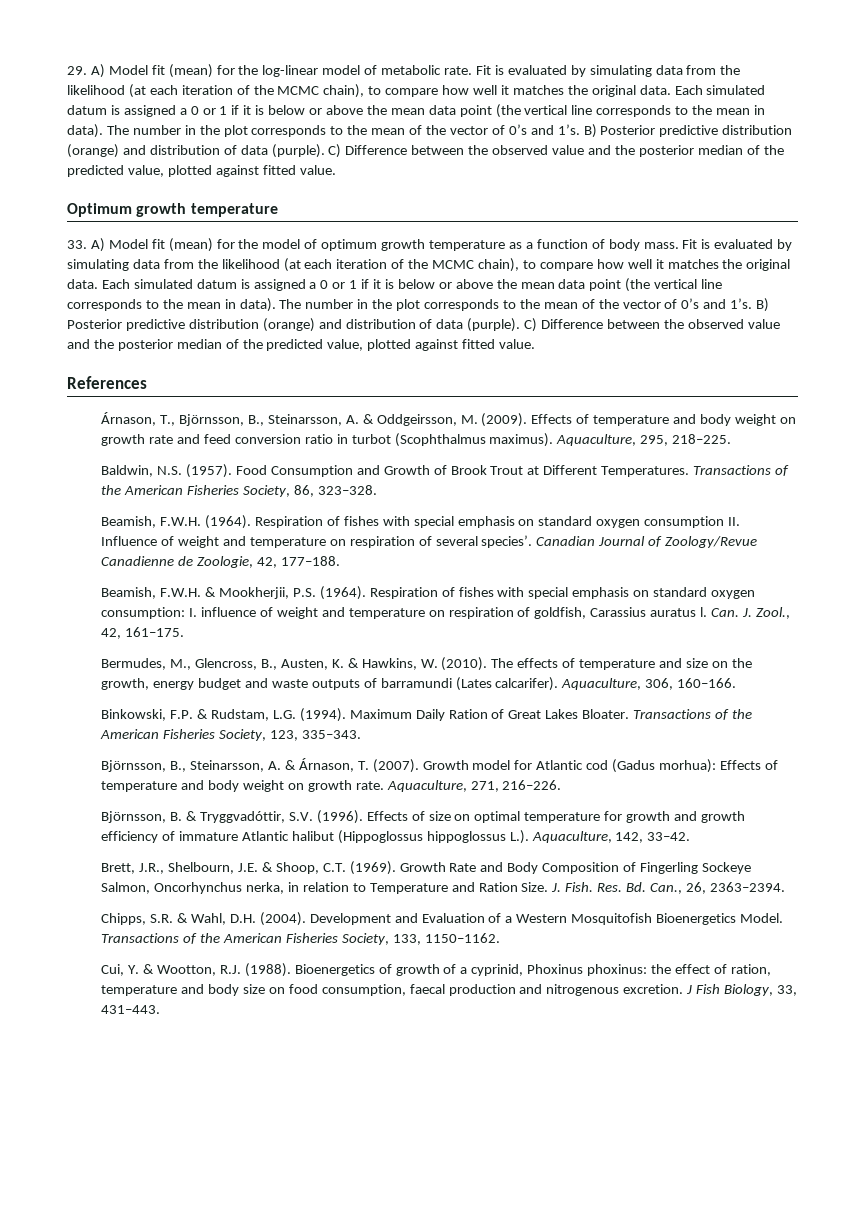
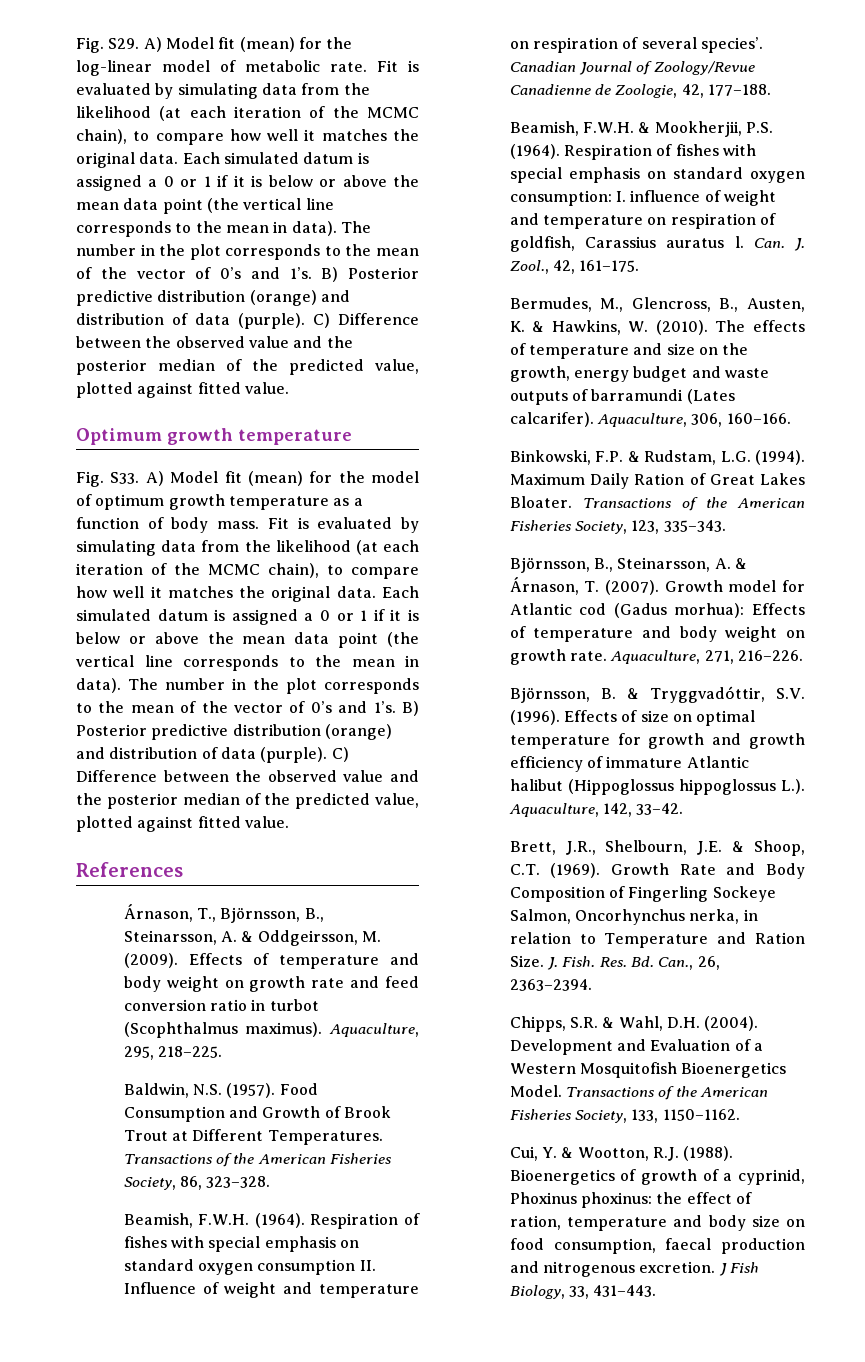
- 29. A) Model fit (mean) for the log-linear model of metabolic rate.
+ Fig. S29. A) Model fit (mean) for the log-linear model of metabolic rate.
- 33. A) Model fit (mean) for the model of optimum growth temperature as a function of body mass.
+ Fig. S33. A) Model fit (mean) for the model of optimum growth temperature as a function of body mass.

